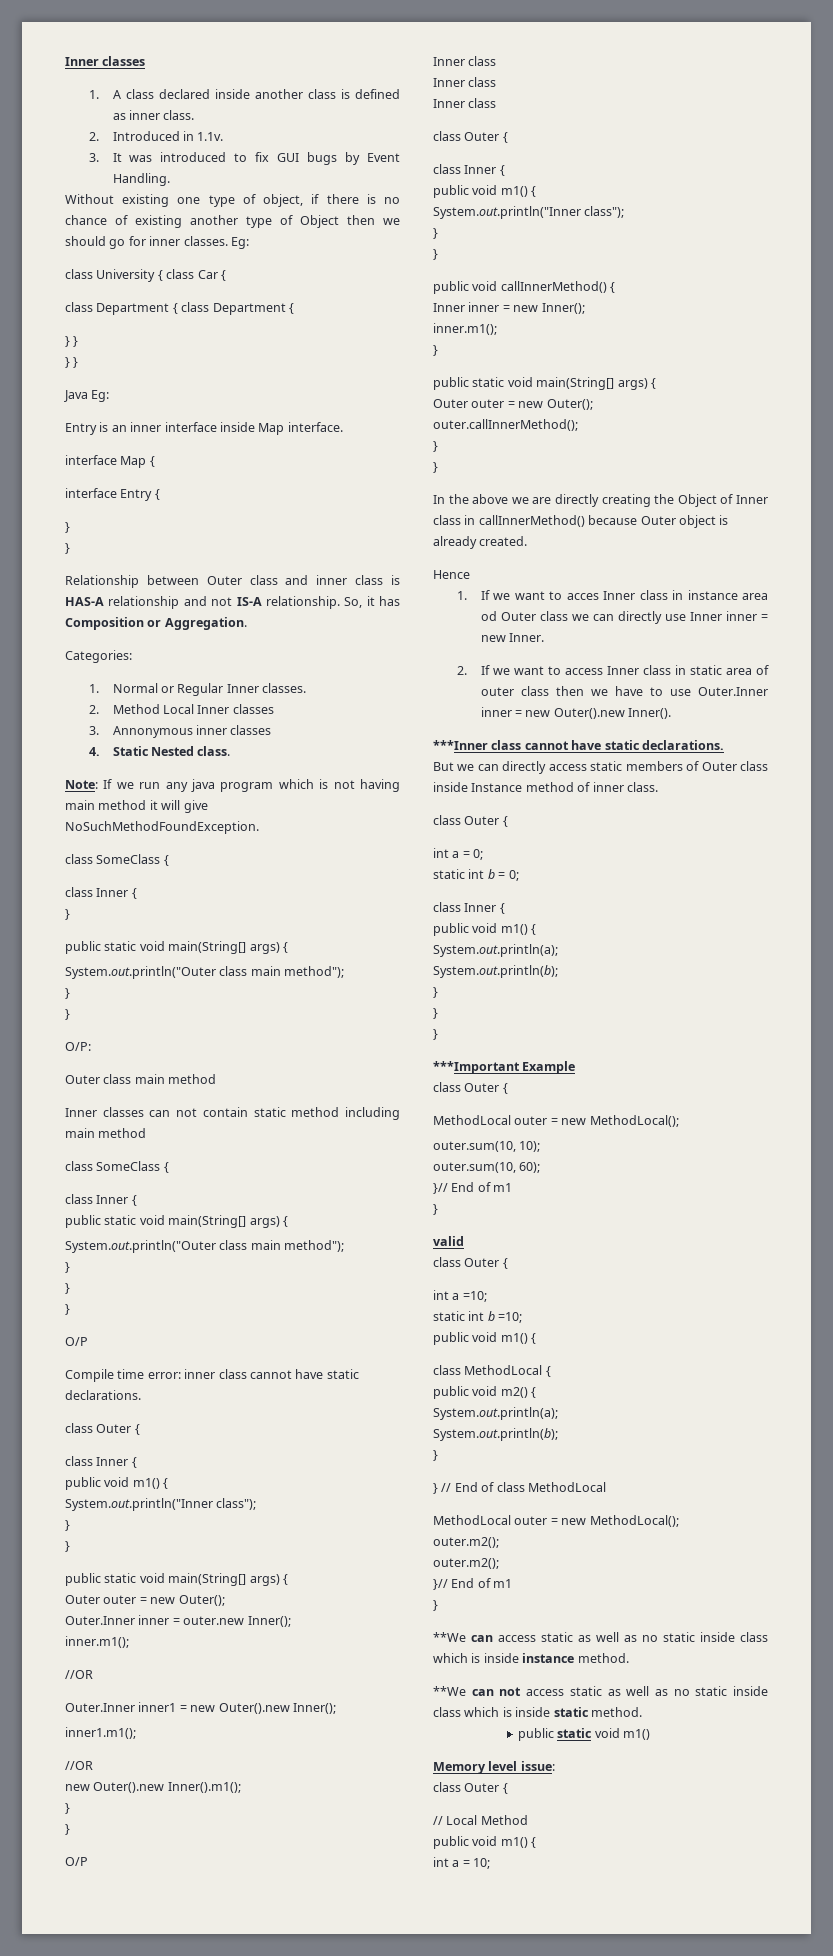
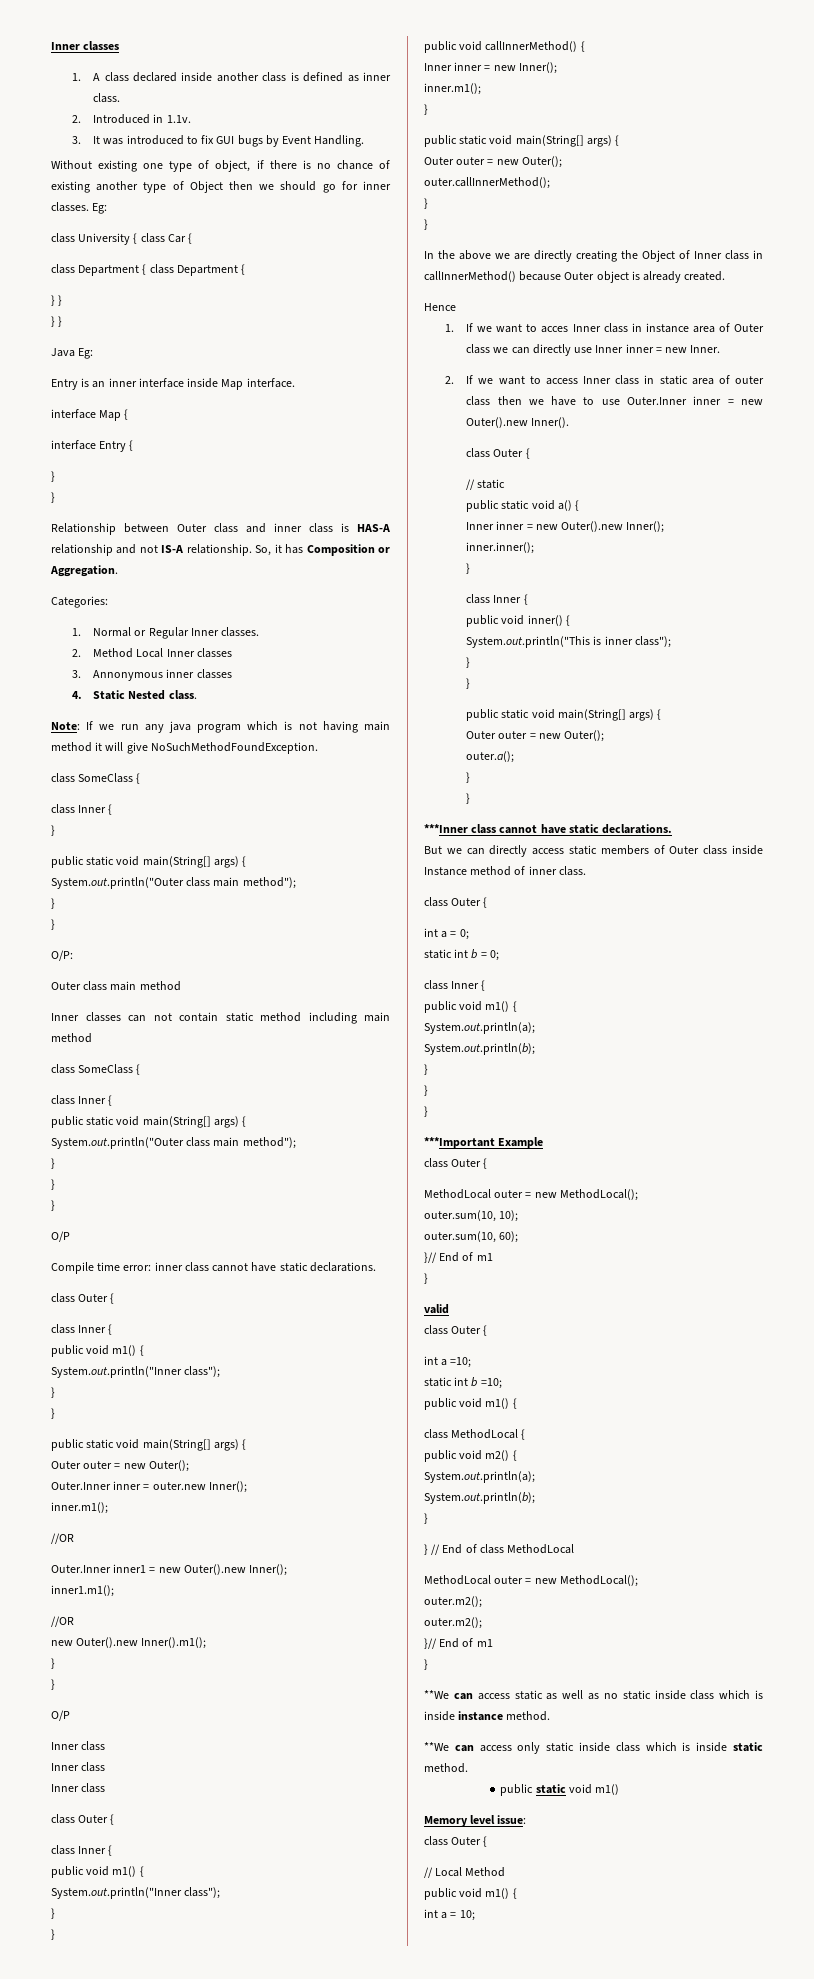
- 1. If we want to acces Inner class in instance area od Outer class we can directly use Inner inner = new Inner.
+ 1. If we want to acces Inner class in instance area of Outer class we can directly use Inner inner = new Inner.
  2. If we want to access Inner class in static area of outer class then we have to use Outer.Inner inner = new Outer().new Inner().
+ class Outer {
+ // static
+ public static void a() {
+ Inner inner = new Outer().new Inner();
+ inner.inner();
+ }
+ class Inner {
+ public void inner() {
+ System.out.println("This is inner class");
+ }
+ }
+ public static void main(String[] args) {
+ Outer outer = new Outer();
+ outer.a();
+ }
+ }
- **We can not access static as well as no static inside class which is inside static method.
+ **We can access only static inside class which is inside static method.

